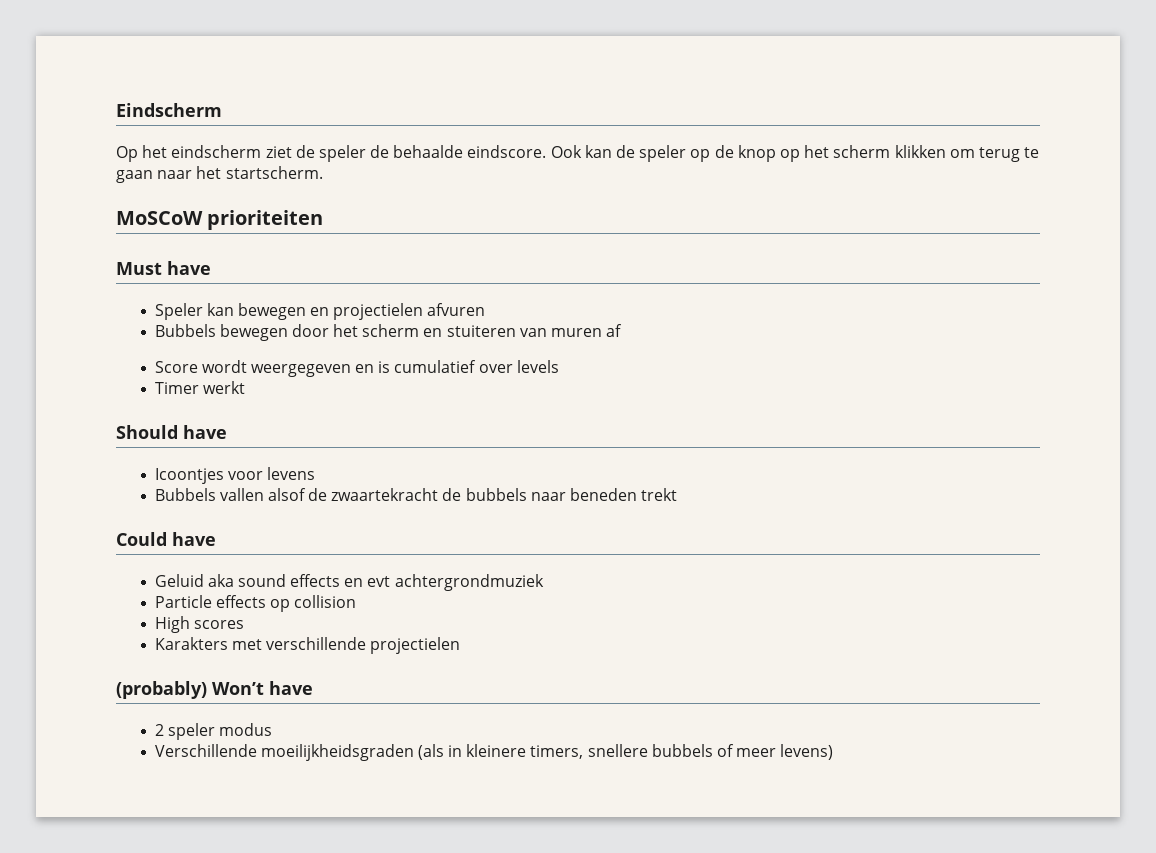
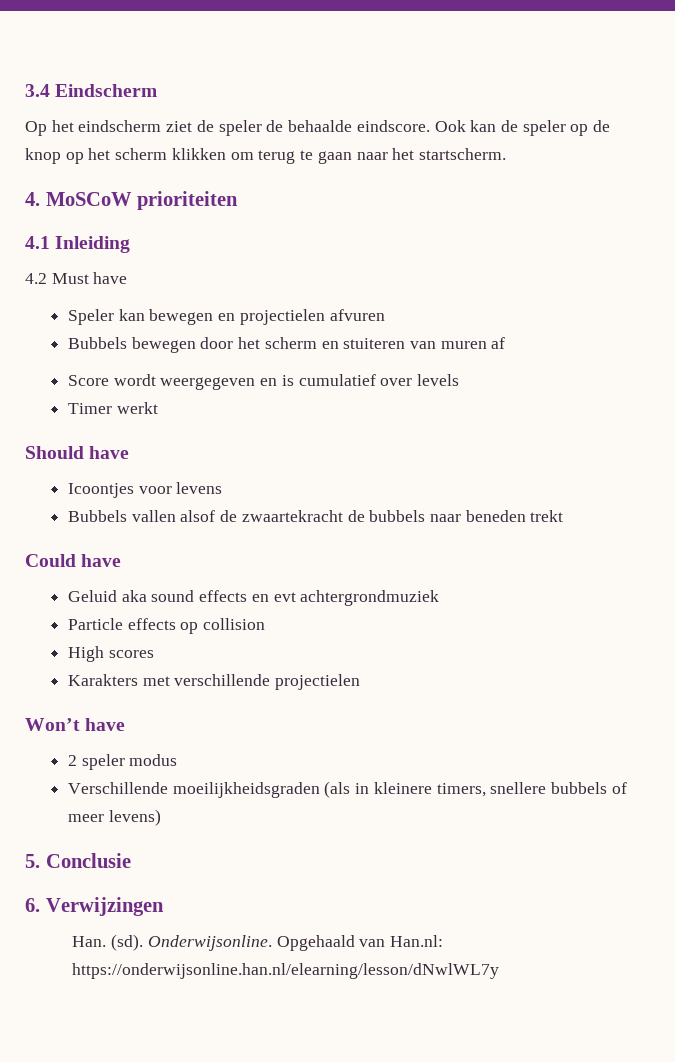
- Eindscherm
+ 3.4 Eindscherm
- MoSCoW prioriteiten
+ 4. MoSCoW prioriteiten
- Must have
+ 4.1 Inleiding
+ 4.2 Must have
- (probably) Won’t have
+ Won’t have
+ 5. Conclusie
+ 6. Verwijzingen
+ Han. (sd). Onderwijsonline. Opgehaald van Han.nl: https://onderwijsonline.han.nl/elearning/lesson/dNwlWL7y

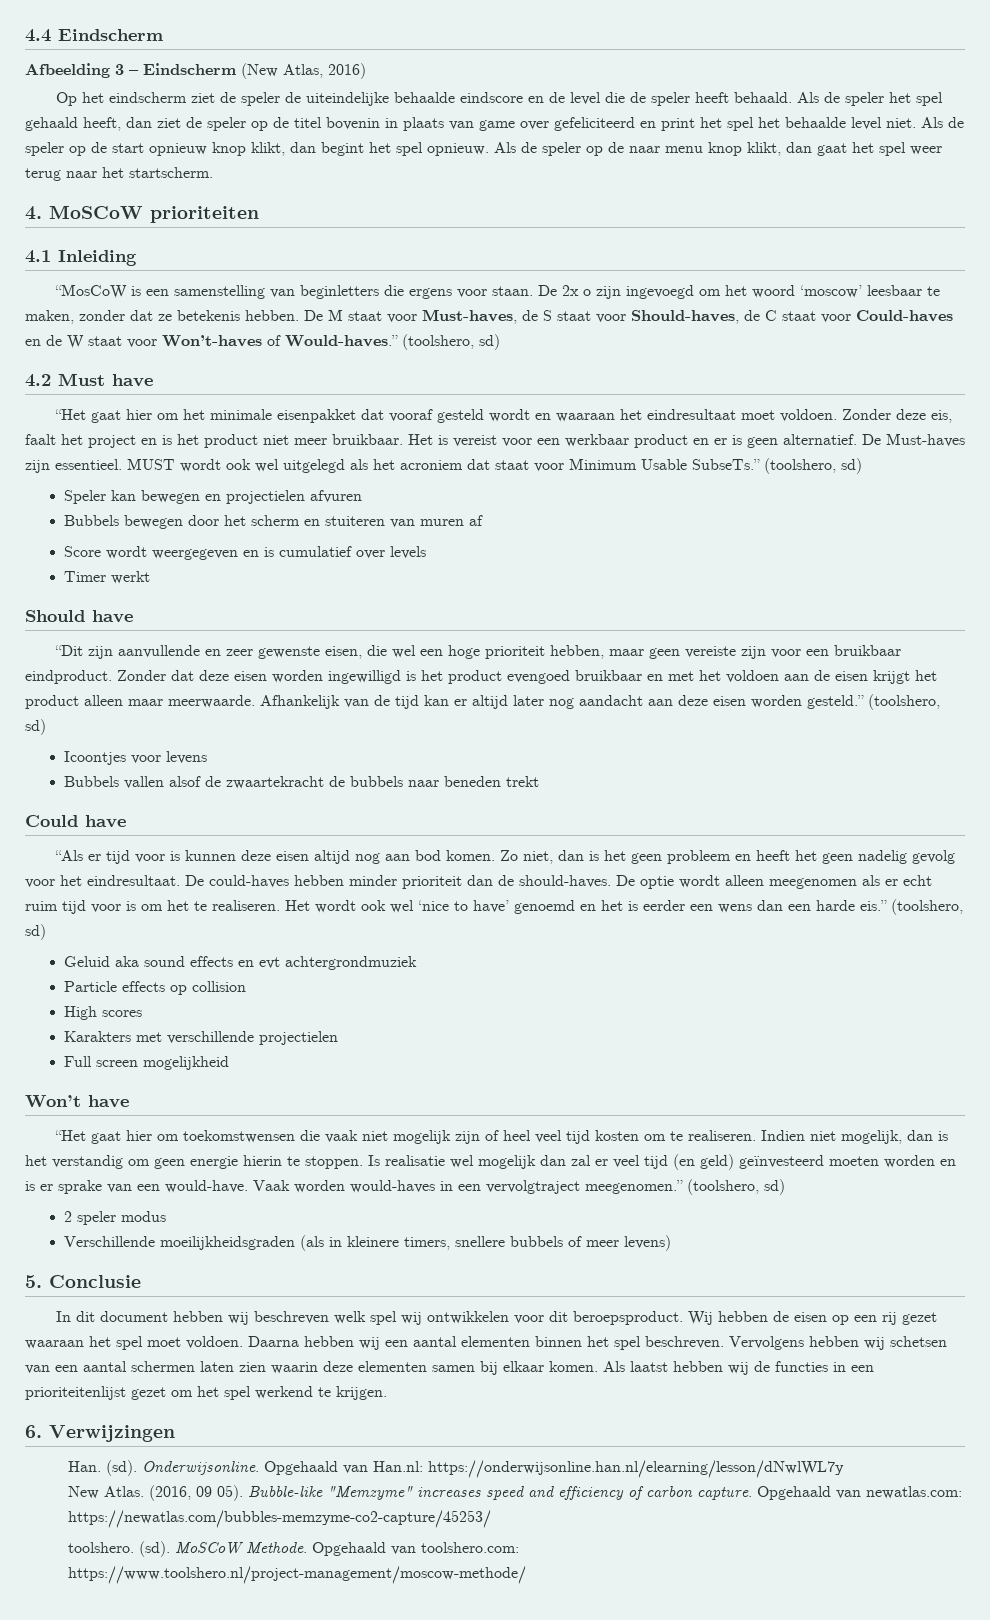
- 3.4 Eindscherm
+ 4.4 Eindscherm
+ Afbeelding 3 – Eindscherm (New Atlas, 2016)
- Op het eindscherm ziet de speler de behaalde eindscore. Ook kan de speler op de knop op het scherm klikken om terug te gaan naar het startscherm.
+ Op het eindscherm ziet de speler de uiteindelijke behaalde eindscore en de level die de speler heeft behaald. Als de speler het spel gehaald heeft, dan ziet de speler op de titel bovenin in plaats van game over gefeliciteerd en print het spel het behaalde level niet. Als de speler op de start opnieuw knop klikt, dan begint het spel opnieuw. Als de speler op de naar menu knop klikt, dan gaat het spel weer terug naar het startscherm.
+ “MosCoW is een samenstelling van beginletters die ergens voor staan. De 2x o zijn ingevoegd om het woord ‘moscow’ leesbaar te maken, zonder dat ze betekenis hebben. De M staat voor Must-haves, de S staat voor Should-haves, de C staat voor Could-haves en de W staat voor Won’t-haves of Would-haves.” (toolshero, sd)
  4.2 Must have
+ “Het gaat hier om het minimale eisenpakket dat vooraf gesteld wordt en waaraan het eindresultaat moet voldoen. Zonder deze eis, faalt het project en is het product niet meer bruikbaar. Het is vereist voor een werkbaar product en er is geen alternatief. De Must-haves zijn essentieel. MUST wordt ook wel uitgelegd als het acroniem dat staat voor Minimum Usable SubseTs.” (toolshero, sd)
+ “Dit zijn aanvullende en zeer gewenste eisen, die wel een hoge prioriteit hebben, maar geen vereiste zijn voor een bruikbaar eindproduct. Zonder dat deze eisen worden ingewilligd is het product evengoed bruikbaar en met het voldoen aan de eisen krijgt het product alleen maar meerwaarde. Afhankelijk van de tijd kan er altijd later nog aandacht aan deze eisen worden gesteld.” (toolshero, sd)
+ “Als er tijd voor is kunnen deze eisen altijd nog aan bod komen. Zo niet, dan is het geen probleem en heeft het geen nadelig gevolg voor het eindresultaat. De could-haves hebben minder prioriteit dan de should-haves. De optie wordt alleen meegenomen als er echt ruim tijd voor is om het te realiseren. Het wordt ook wel ‘nice to have’ genoemd en het is eerder een wens dan een harde eis.” (toolshero, sd)
+ Full screen mogelijkheid
+ “Het gaat hier om toekomstwensen die vaak niet mogelijk zijn of heel veel tijd kosten om te realiseren. Indien niet mogelijk, dan is het verstandig om geen energie hierin te stoppen. Is realisatie wel mogelijk dan zal er veel tijd (en geld) geïnvesteerd moeten worden en is er sprake van een would-have. Vaak worden would-haves in een vervolgtraject meegenomen.” (toolshero, sd)
+ In dit document hebben wij beschreven welk spel wij ontwikkelen voor dit beroepsproduct. Wij hebben de eisen op een rij gezet waaraan het spel moet voldoen. Daarna hebben wij een aantal elementen binnen het spel beschreven. Vervolgens hebben wij schetsen van een aantal schermen laten zien waarin deze elementen samen bij elkaar komen. Als laatst hebben wij de functies in een prioriteitenlijst gezet om het spel werkend te krijgen.
+ New Atlas. (2016, 09 05). Bubble-like "Memzyme" increases speed and efficiency of carbon capture. Opgehaald van newatlas.com: https://newatlas.com/bubbles-memzyme-co2-capture/45253/
+ toolshero. (sd). MoSCoW Methode. Opgehaald van toolshero.com: https://www.toolshero.nl/project-management/moscow-methode/

